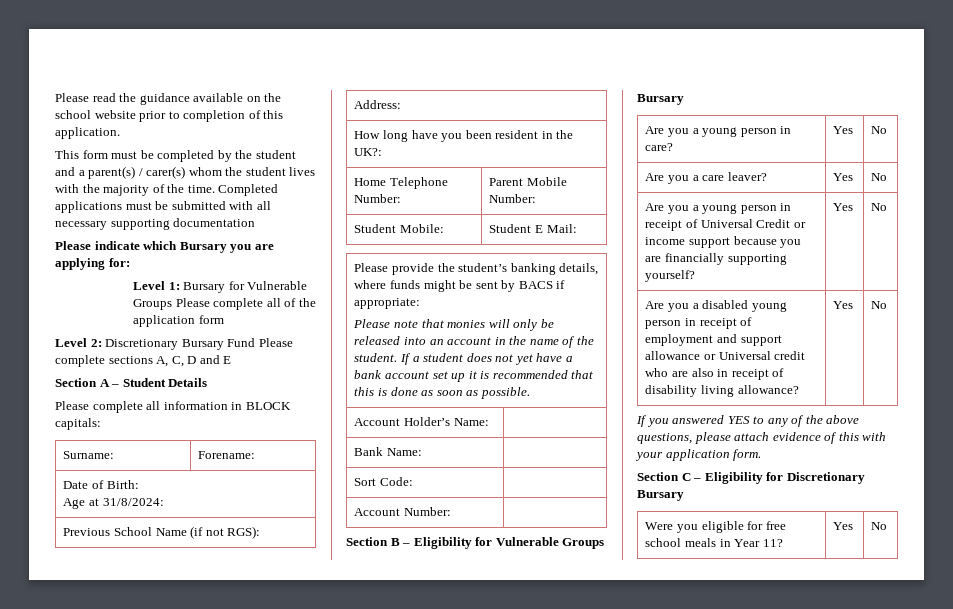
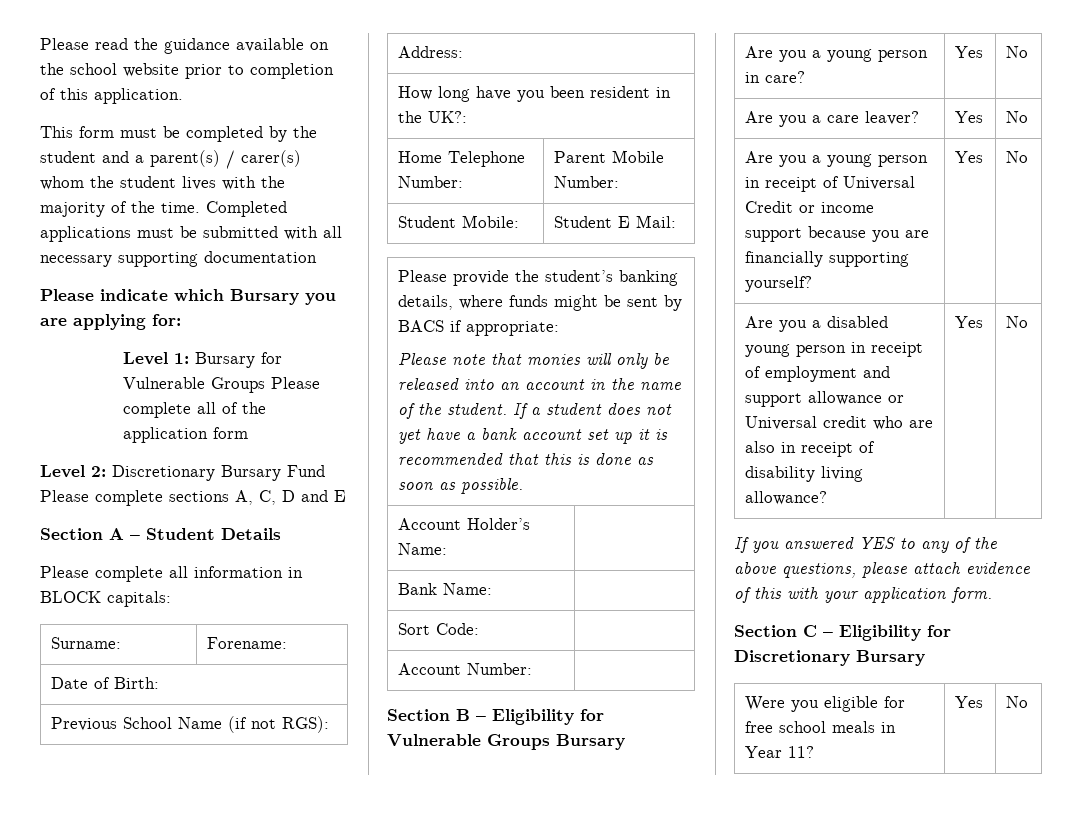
  Date of Birth:
- Age at 31/8/2024:

